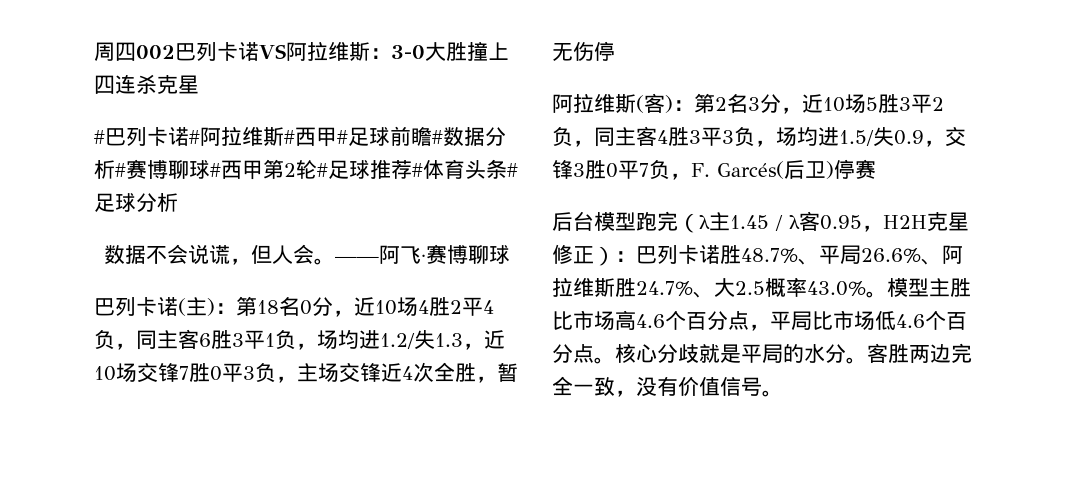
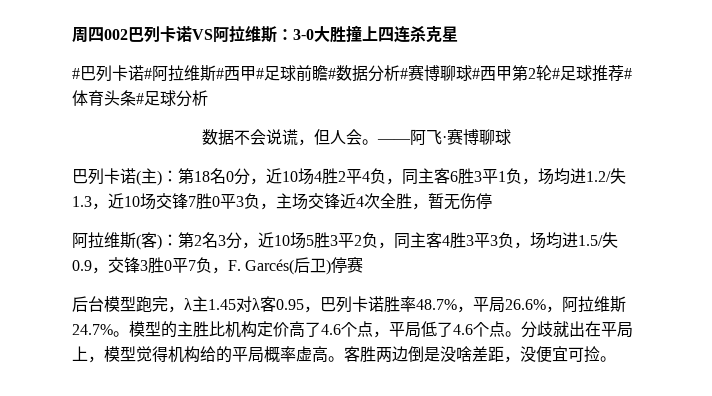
- 后台模型跑完（λ主1.45 / λ客0.95，H2H克星修正）：巴列卡诺胜48.7%、平局26.6%、阿拉维斯胜24.7%、大2.5概率43.0%。模型主胜比市场高4.6个百分点，平局比市场低4.6个百分点。核心分歧就是平局的水分。客胜两边完全一致，没有价值信号。
+ 后台模型跑完，λ主1.45对λ客0.95，巴列卡诺胜率48.7%，平局26.6%，阿拉维斯24.7%。模型的主胜比机构定价高了4.6个点，平局低了4.6个点。分歧就出在平局上，模型觉得机构给的平局概率虚高。客胜两边倒是没啥差距，没便宜可捡。

